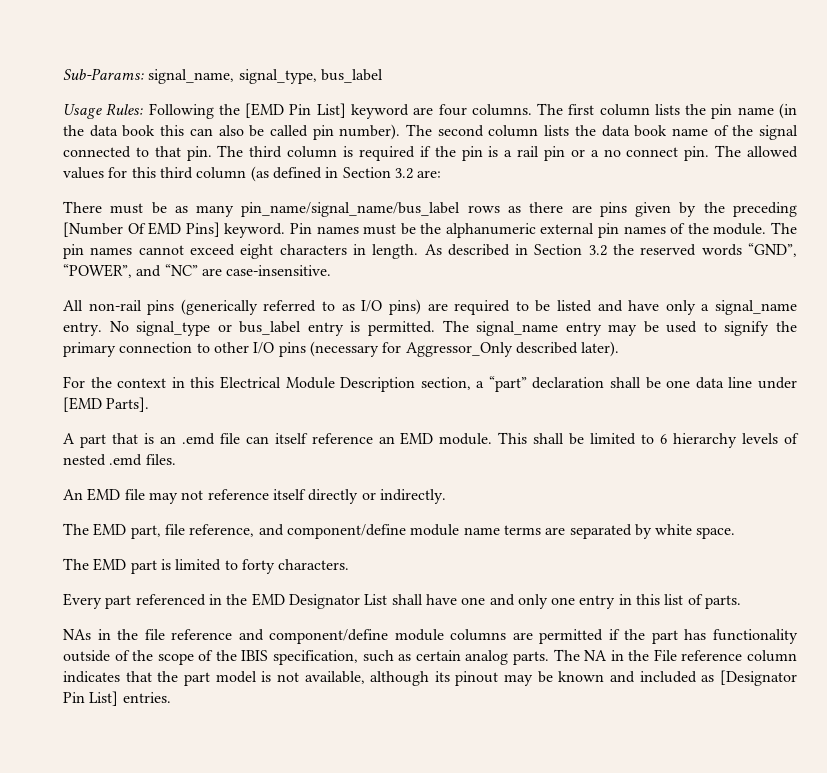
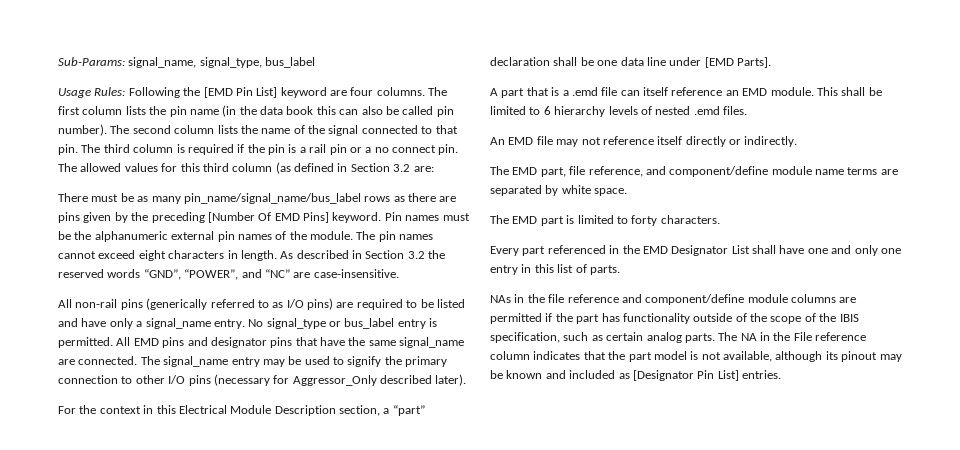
- The second column lists the data book name of the signal connected to that pin.
+ The second column lists the name of the signal connected to that pin.
+ All EMD pins and designator pins that have the same signal_name are connected.
- A part that is an .emd file can itself reference an EMD module.
+ A part that is a .emd file can itself reference an EMD module.

